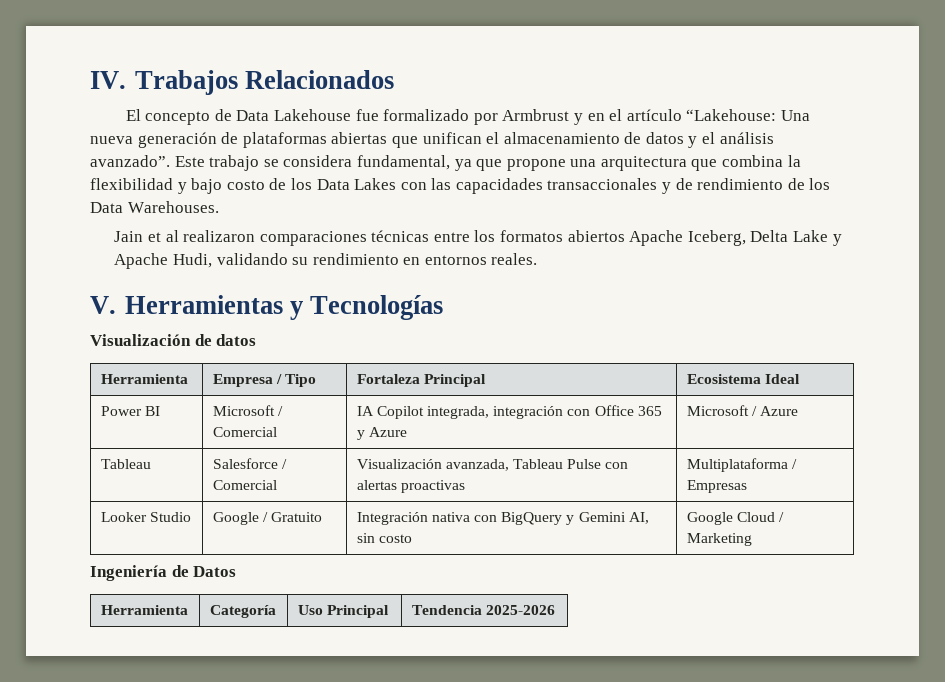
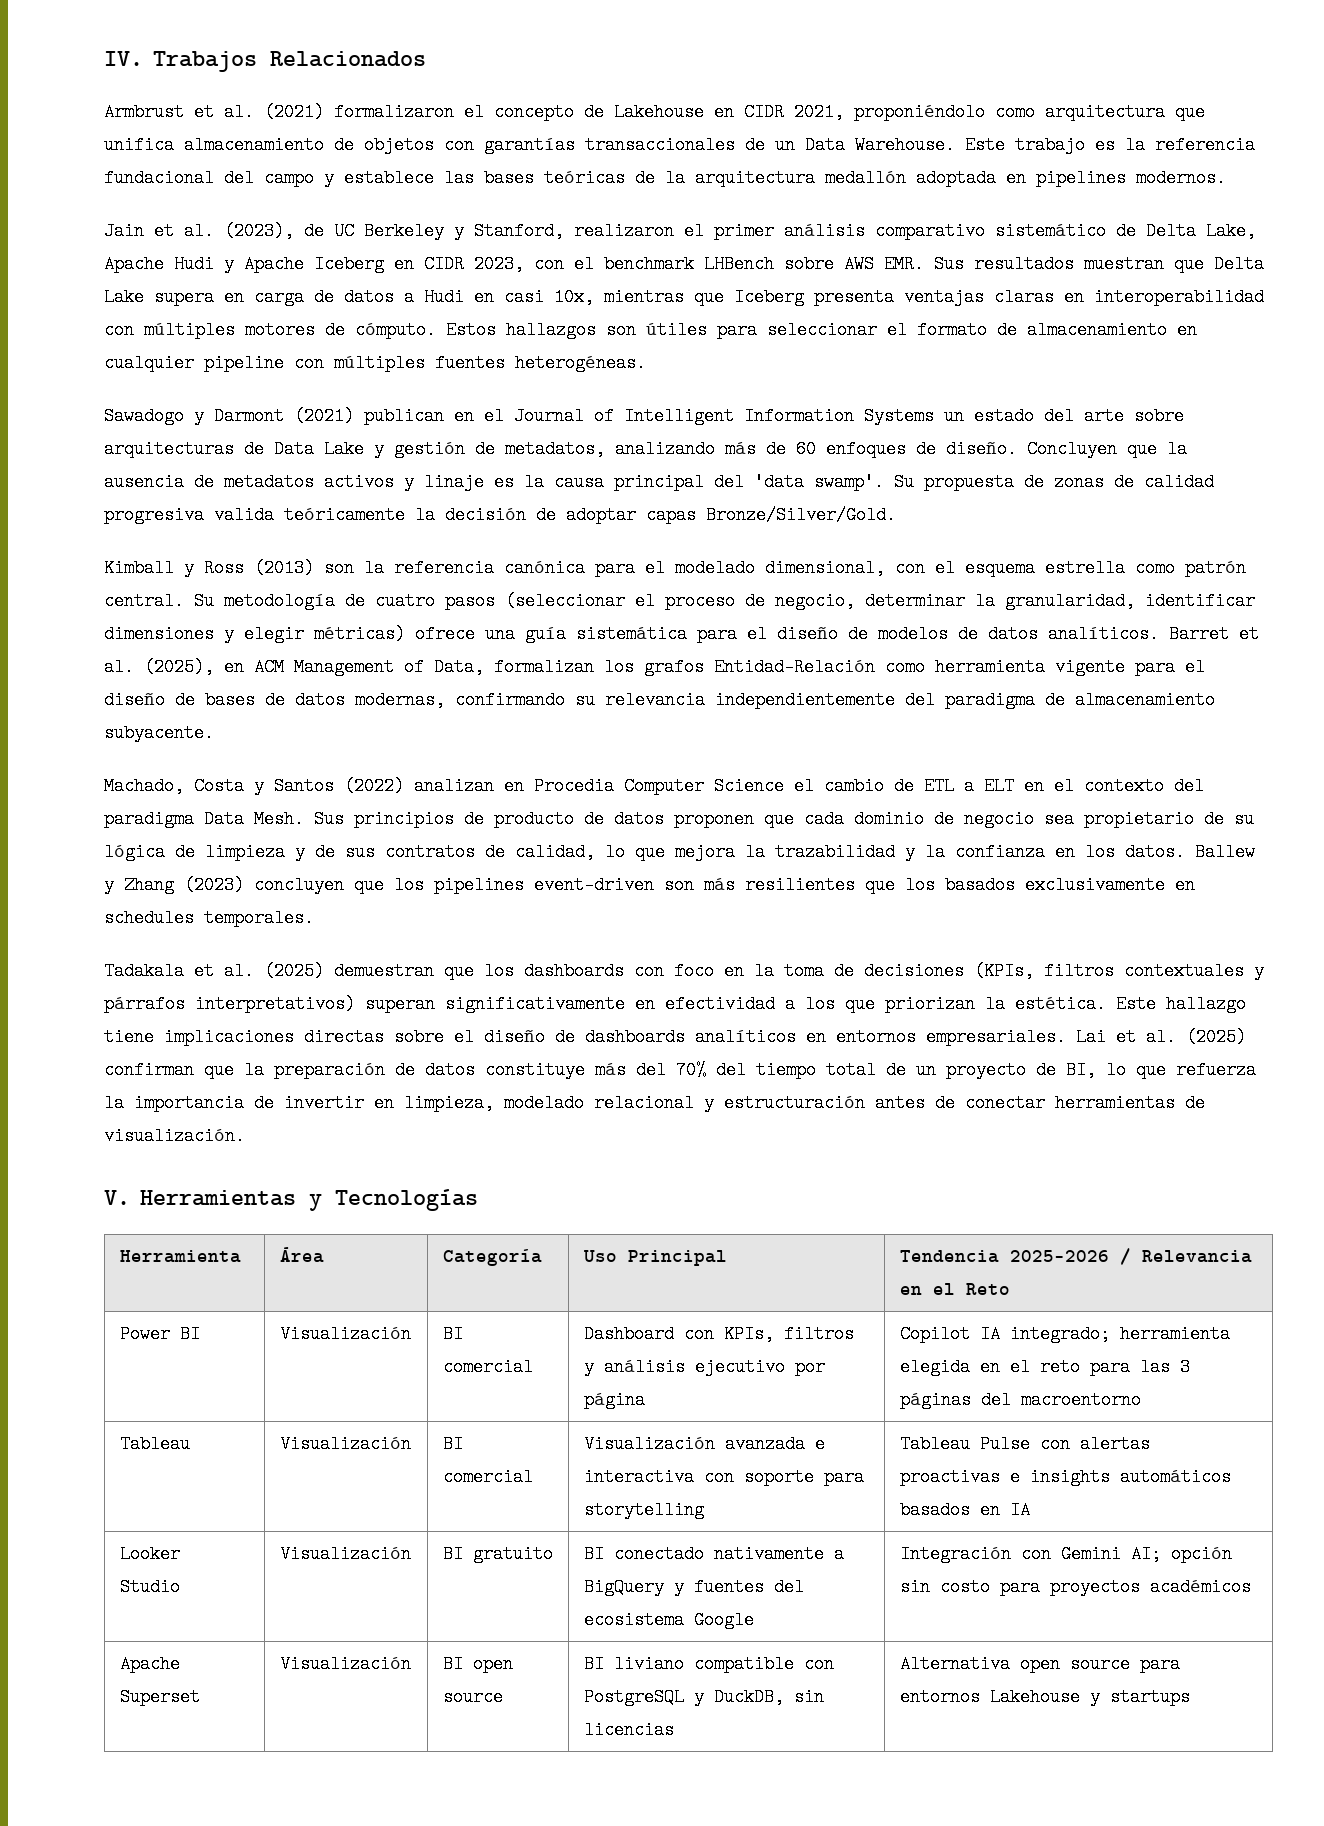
- El concepto de Data Lakehouse fue formalizado por Armbrust y en el artículo “Lakehouse: Una nueva generación de plataformas abiertas que unifican el almacenamiento de datos y el análisis avanzado”. Este trabajo se considera fundamental, ya que propone una arquitectura que combina la flexibilidad y bajo costo de los Data Lakes con las capacidades transaccionales y de rendimiento de los Data Warehouses.
- Jain et al realizaron comparaciones técnicas entre los formatos abiertos Apache Iceberg, Delta Lake y Apache Hudi, validando su rendimiento en entornos reales.
+ Armbrust et al. (2021) formalizaron el concepto de Lakehouse en CIDR 2021, proponiéndolo como arquitectura que unifica almacenamiento de objetos con garantías transaccionales de un Data Warehouse. Este trabajo es la referencia fundacional del campo y establece las bases teóricas de la arquitectura medallón adoptada en pipelines modernos.
+ Jain et al. (2023), de UC Berkeley y Stanford, realizaron el primer análisis comparativo sistemático de Delta Lake, Apache Hudi y Apache Iceberg en CIDR 2023, con el benchmark LHBench sobre AWS EMR. Sus resultados muestran que Delta Lake supera en carga de datos a Hudi en casi 10x, mientras que Iceberg presenta ventajas claras en interoperabilidad con múltiples motores de cómputo. Estos hallazgos son útiles para seleccionar el formato de almacenamiento en cualquier pipeline con múltiples fuentes heterogéneas.
+ Sawadogo y Darmont (2021) publican en el Journal of Intelligent Information Systems un estado del arte sobre arquitecturas de Data Lake y gestión de metadatos, analizando más de 60 enfoques de diseño. Concluyen que la ausencia de metadatos activos y linaje es la causa principal del 'data swamp'. Su propuesta de zonas de calidad progresiva valida teóricamente la decisión de adoptar capas Bronze/Silver/Gold.
+ Kimball y Ross (2013) son la referencia canónica para el modelado dimensional, con el esquema estrella como patrón central. Su metodología de cuatro pasos (seleccionar el proceso de negocio, determinar la granularidad, identificar dimensiones y elegir métricas) ofrece una guía sistemática para el diseño de modelos de datos analíticos. Barret et al. (2025), en ACM Management of Data, formalizan los grafos Entidad-Relación como herramienta vigente para el diseño de bases de datos modernas, confirmando su relevancia independientemente del paradigma de almacenamiento subyacente.
+ Machado, Costa y Santos (2022) analizan en Procedia Computer Science el cambio de ETL a ELT en el contexto del paradigma Data Mesh. Sus principios de producto de datos proponen que cada dominio de negocio sea propietario de su lógica de limpieza y de sus contratos de calidad, lo que mejora la trazabilidad y la confianza en los datos. Ballew y Zhang (2023) concluyen que los pipelines event-driven son más resilientes que los basados exclusivamente en schedules temporales.
+ Tadakala et al. (2025) demuestran que los dashboards con foco en la toma de decisiones (KPIs, filtros contextuales y párrafos interpretativos) superan significativamente en efectividad a los que priorizan la estética. Este hallazgo tiene implicaciones directas sobre el diseño de dashboards analíticos en entornos empresariales. Lai et al. (2025) confirman que la preparación de datos constituye más del 70% del tiempo total de un proyecto de BI, lo que refuerza la importancia de invertir en limpieza, modelado relacional y estructuración antes de conectar herramientas de visualización.
  V. Herramientas y Tecnologías
- Visualización de datos
- Herramienta | Empresa / Tipo | Fortaleza Principal | Ecosistema Ideal
- Power BI | Microsoft / Comercial | IA Copilot integrada, integración con Office 365 y Azure | Microsoft / Azure
- Tableau | Salesforce / Comercial | Visualización avanzada, Tableau Pulse con alertas proactivas | Multiplataforma / Empresas
- Looker Studio | Google / Gratuito | Integración nativa con BigQuery y Gemini AI, sin costo | Google Cloud / Marketing
- Ingeniería de Datos
- Herramienta | Categoría | Uso Principal | Tendencia 2025-2026
+ Herramienta | Área | Categoría | Uso Principal | Tendencia 2025-2026 / Relevancia en el Reto
+ Power BI | Visualización | BI comercial | Dashboard con KPIs, filtros y análisis ejecutivo por página | Copilot IA integrado; herramienta elegida en el reto para las 3 páginas del macroentorno
+ Tableau | Visualización | BI comercial | Visualización avanzada e interactiva con soporte para storytelling | Tableau Pulse con alertas proactivas e insights automáticos basados en IA
+ Looker Studio | Visualización | BI gratuito | BI conectado nativamente a BigQuery y fuentes del ecosistema Google | Integración con Gemini AI; opción sin costo para proyectos académicos
+ Apache Superset | Visualización | BI open source | BI liviano compatible con PostgreSQL y DuckDB, sin licencias | Alternativa open source para entornos Lakehouse y startups

